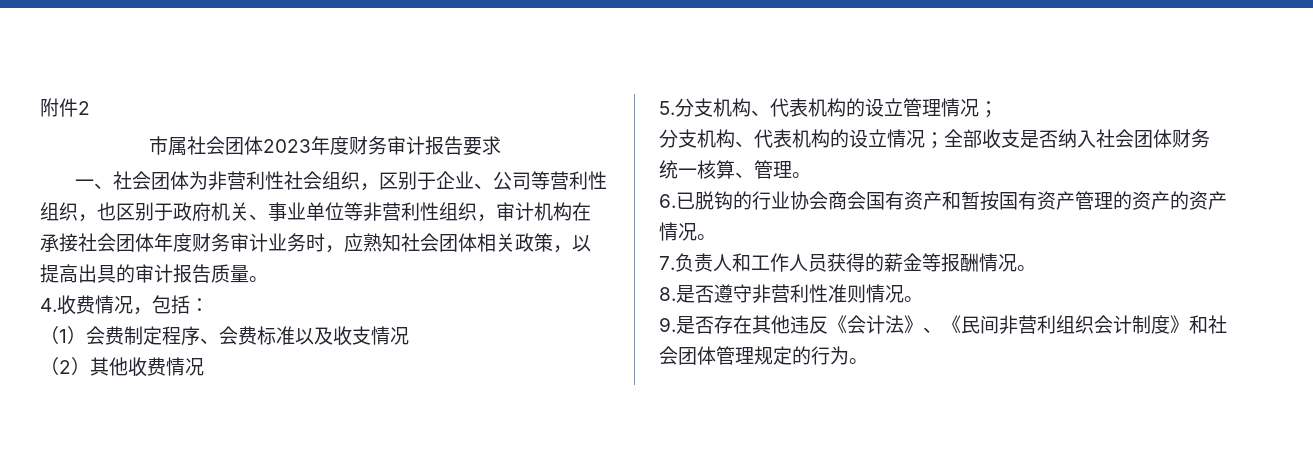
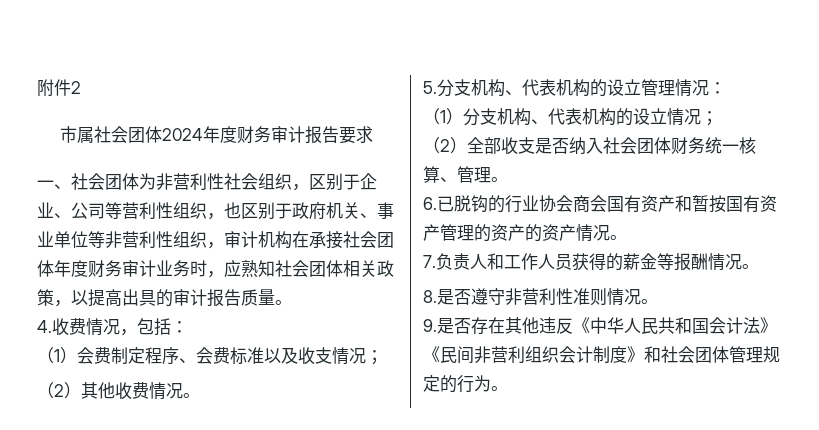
- 市属社会团体2023年度财务审计报告要求
+ 市属社会团体2024年度财务审计报告要求
- （1）会费制定程序、会费标准以及收支情况
+ （1）会费制定程序、会费标准以及收支情况；
- （2）其他收费情况
+ （2）其他收费情况。
- 5.分支机构、代表机构的设立管理情况；
- 分支机构、代表机构的设立情况；全部收支是否纳入社会团体财务统一核算、管理。
+ 5.分支机构、代表机构的设立管理情况：
+ （1）分支机构、代表机构的设立情况；
+ （2）全部收支是否纳入社会团体财务统一核算、管理。
- 9.是否存在其他违反《会计法》、《民间非营利组织会计制度》和社会团体管理规定的行为。
+ 9.是否存在其他违反《中华人民共和国会计法》《民间非营利组织会计制度》和社会团体管理规定的行为。

